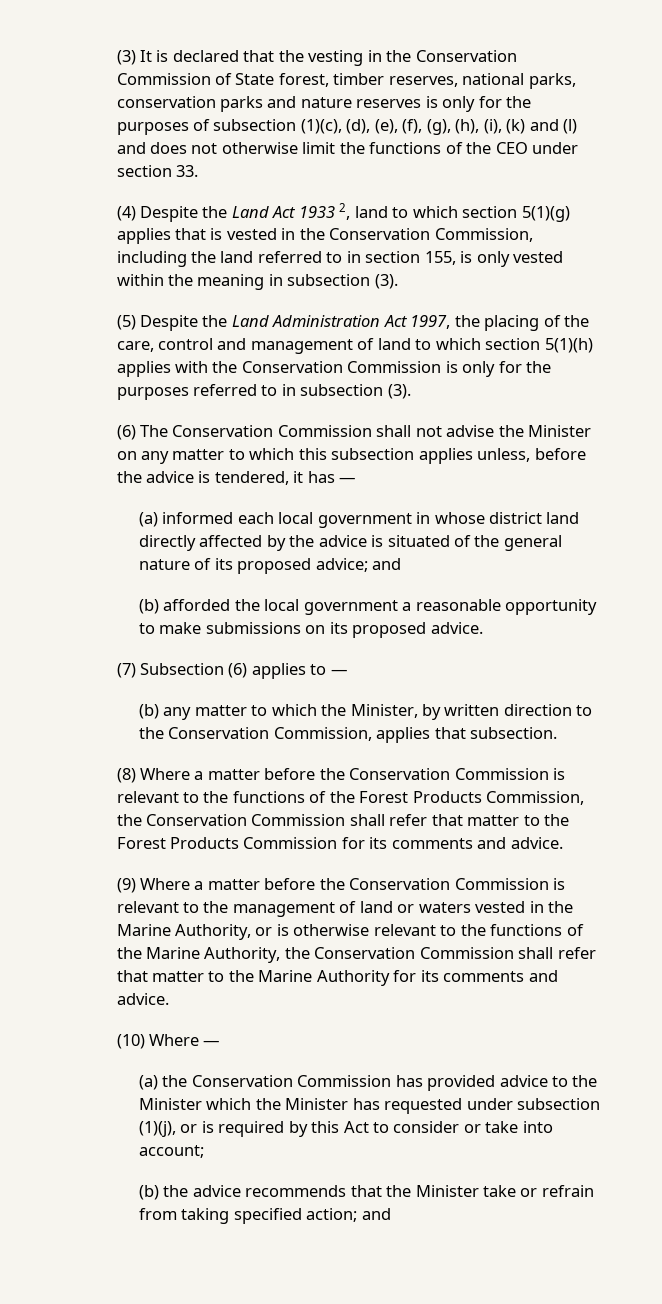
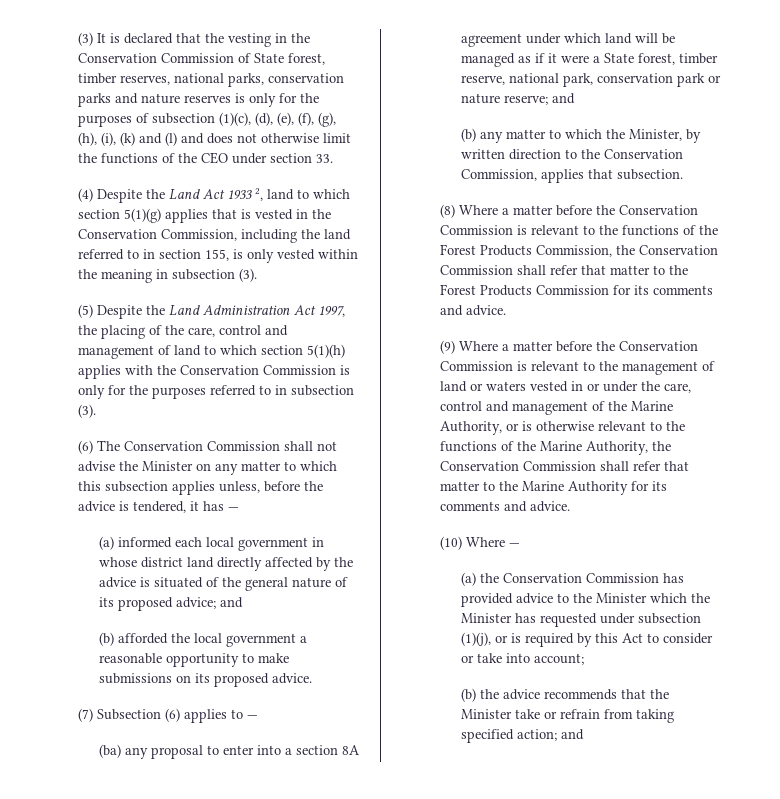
+ (ba) any proposal to enter into a section 8A agreement under which land will be managed as if it were a State forest, timber reserve, national park, conservation park or nature reserve; and
- (9) Where a matter before the Conservation Commission is relevant to the management of land or waters vested in the Marine Authority, or is otherwise relevant to the functions of the Marine Authority, the Conservation Commission shall refer that matter to the Marine Authority for its comments and advice.
+ (9) Where a matter before the Conservation Commission is relevant to the management of land or waters vested in or under the care, control and management of the Marine Authority, or is otherwise relevant to the functions of the Marine Authority, the Conservation Commission shall refer that matter to the Marine Authority for its comments and advice.

